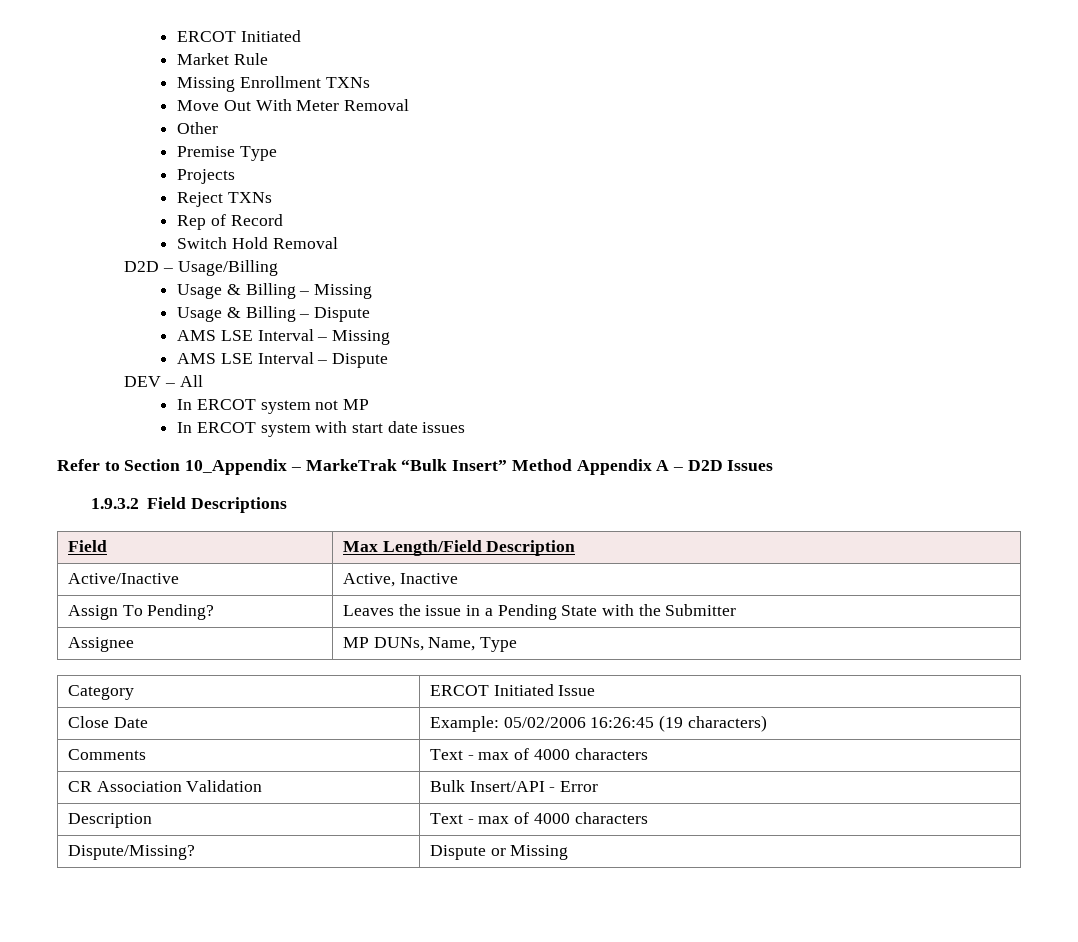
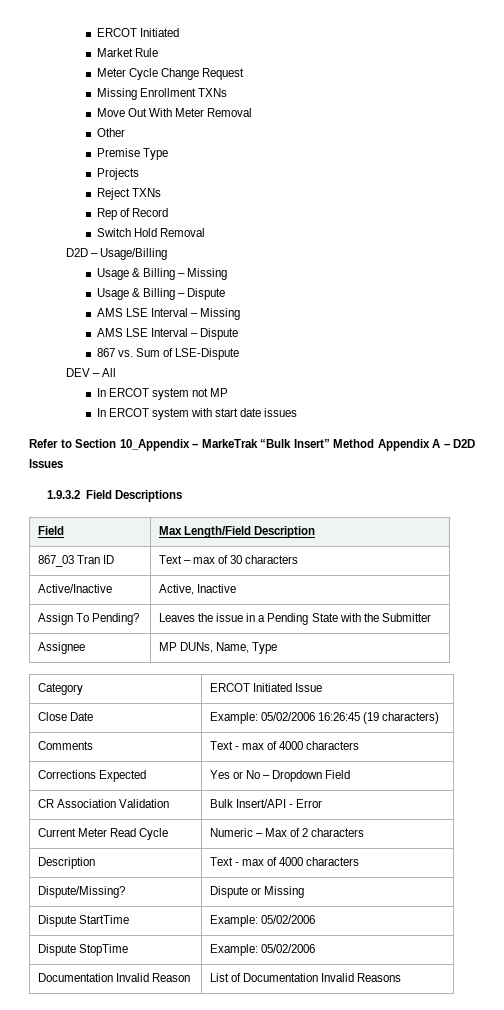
+ Meter Cycle Change Request
+ 867 vs. Sum of LSE-Dispute
+ 867_03 Tran ID | Text – max of 30 characters
+ Corrections Expected | Yes or No – Dropdown Field
+ Current Meter Read Cycle | Numeric – Max of 2 characters
+ Dispute StartTime | Example: 05/02/2006
+ Dispute StopTime | Example: 05/02/2006
+ Documentation Invalid Reason | List of Documentation Invalid Reasons

